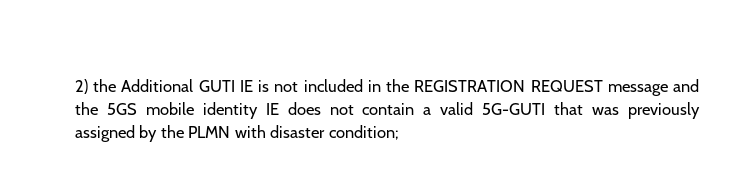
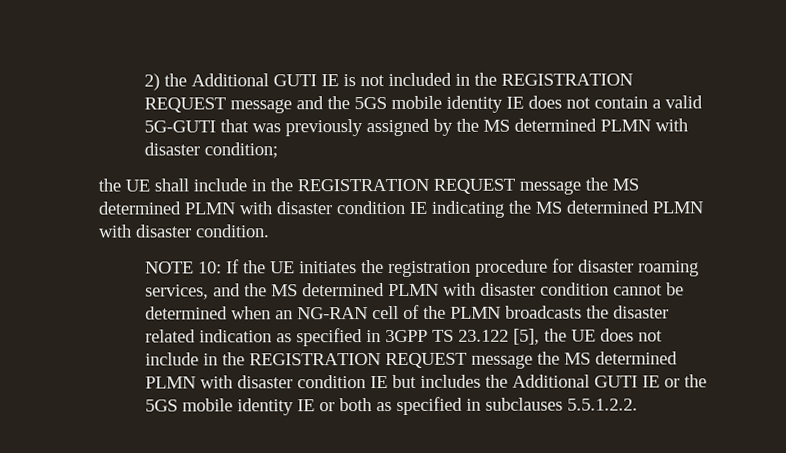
- 2) the Additional GUTI IE is not included in the REGISTRATION REQUEST message and the 5GS mobile identity IE does not contain a valid 5G-GUTI that was previously assigned by the PLMN with disaster condition;
+ 2) the Additional GUTI IE is not included in the REGISTRATION REQUEST message and the 5GS mobile identity IE does not contain a valid 5G-GUTI that was previously assigned by the MS determined PLMN with disaster condition;
+ the UE shall include in the REGISTRATION REQUEST message the MS determined PLMN with disaster condition IE indicating the MS determined PLMN with disaster condition.
+ NOTE 10: If the UE initiates the registration procedure for disaster roaming services, and the MS determined PLMN with disaster condition cannot be determined when an NG-RAN cell of the PLMN broadcasts the disaster related indication as specified in 3GPP TS 23.122 [5], the UE does not include in the REGISTRATION REQUEST message the MS determined PLMN with disaster condition IE but includes the Additional GUTI IE or the 5GS mobile identity IE or both as specified in subclauses 5.5.1.2.2.

